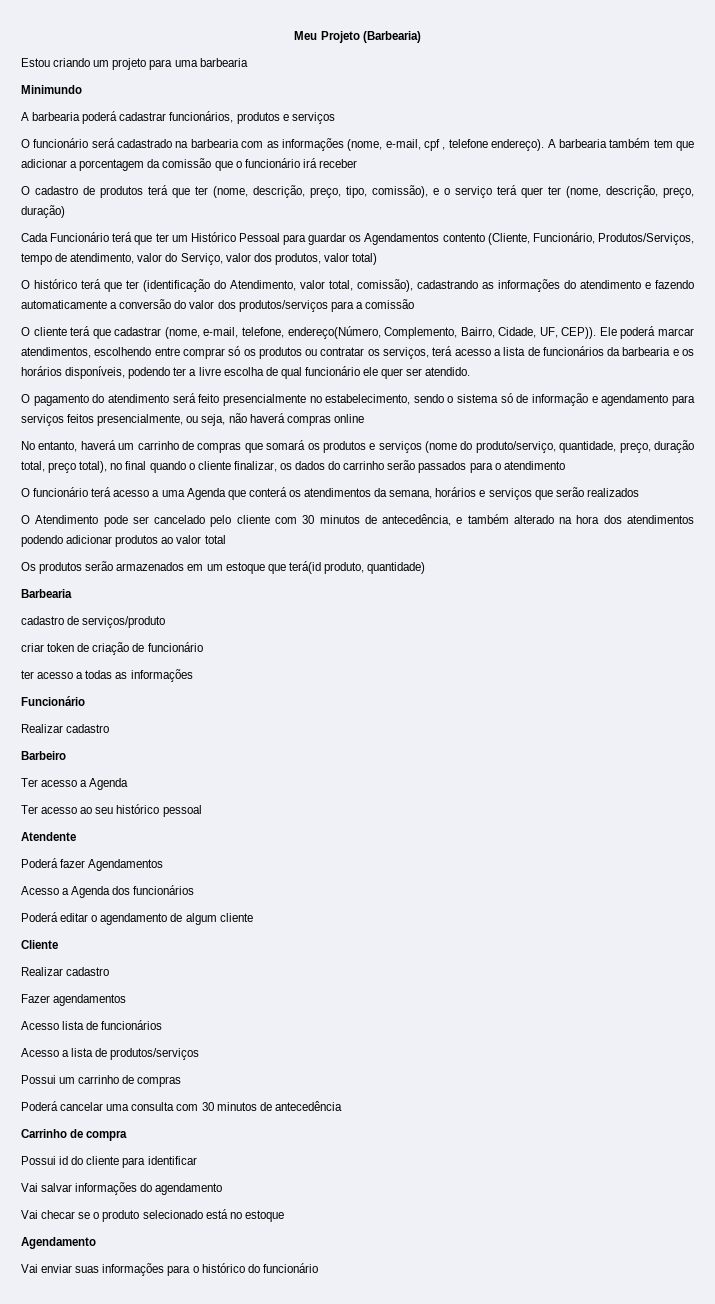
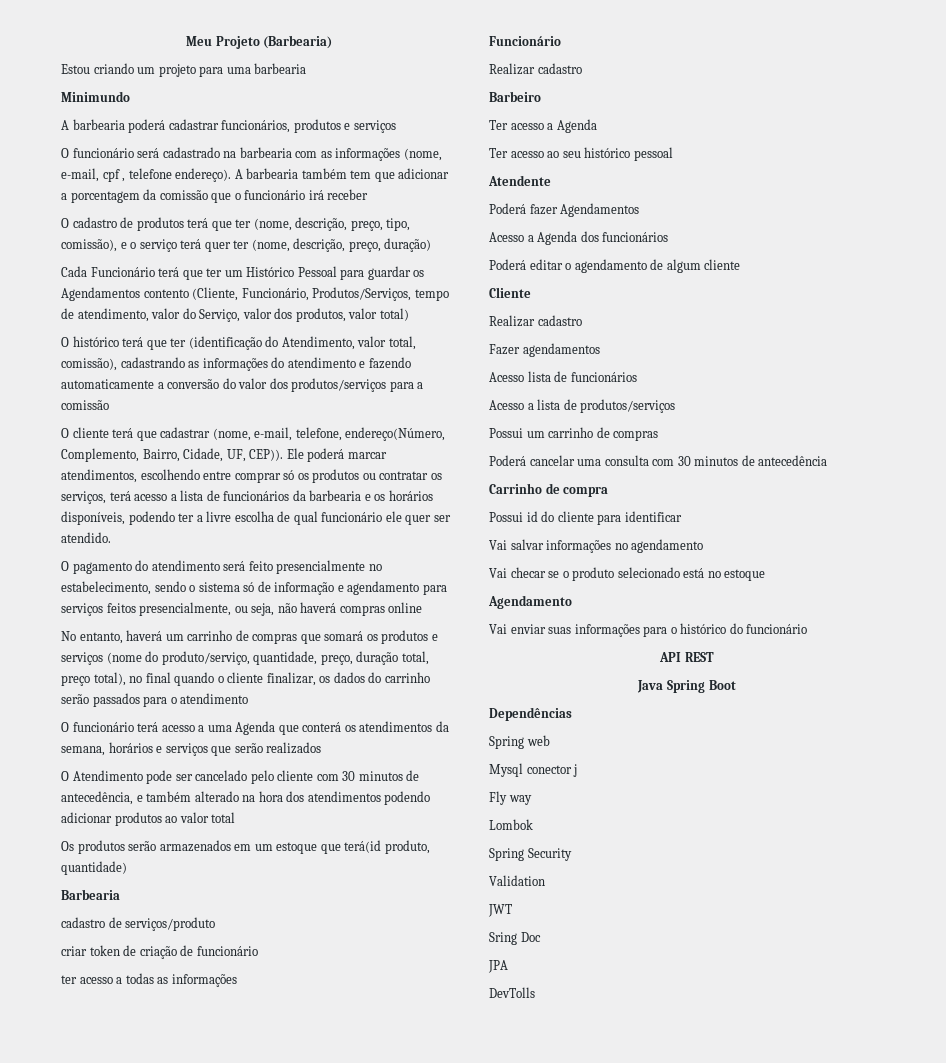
- Vai salvar informações do agendamento
+ Vai salvar informações no agendamento
+ API REST
+ Java Spring Boot
+ Dependências
+ Spring web
+ Mysql conector j
+ Fly way
+ Lombok
+ Spring Security
+ Validation
+ JWT
+ Sring Doc
+ JPA
+ DevTolls

